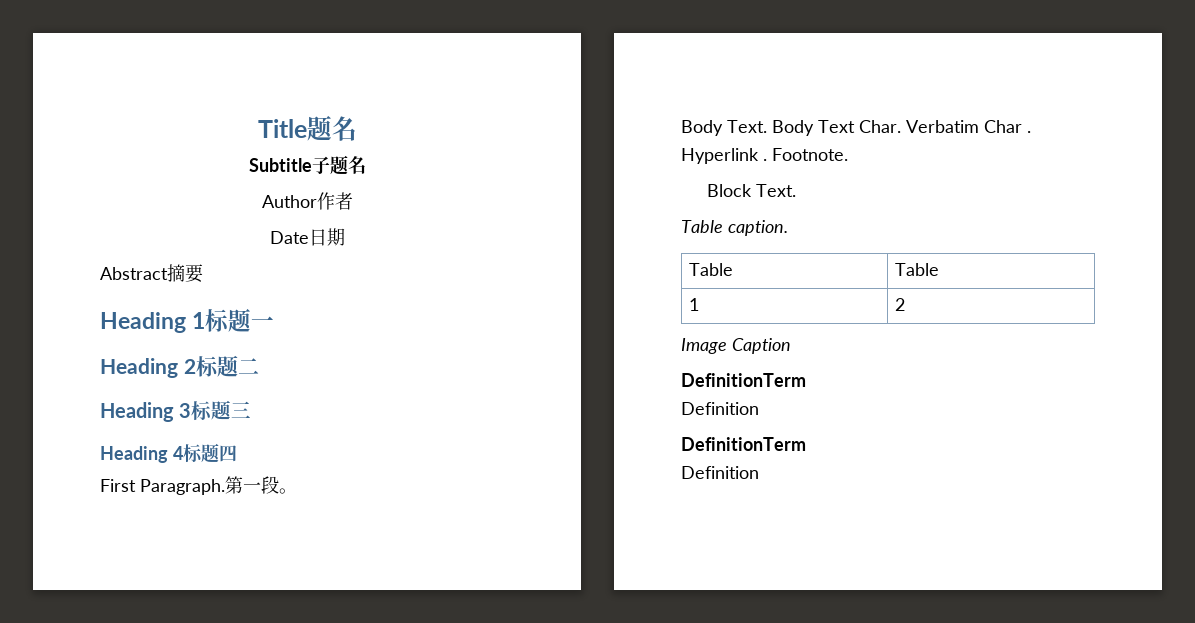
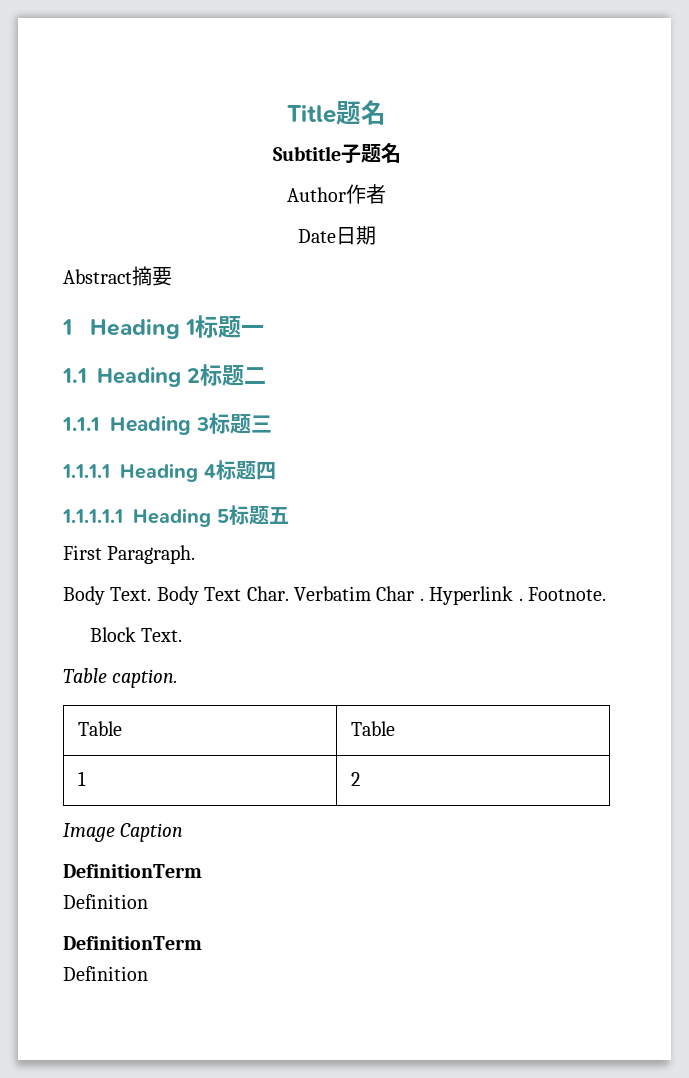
- Heading 1标题一
+ 1 Heading 1标题一
- Heading 2标题二
+ 1.1 Heading 2标题二
- Heading 3标题三
+ 1.1.1 Heading 3标题三
- Heading 4标题四
+ 1.1.1.1 Heading 4标题四
+ 1.1.1.1.1 Heading 5标题五
- 第一段。

